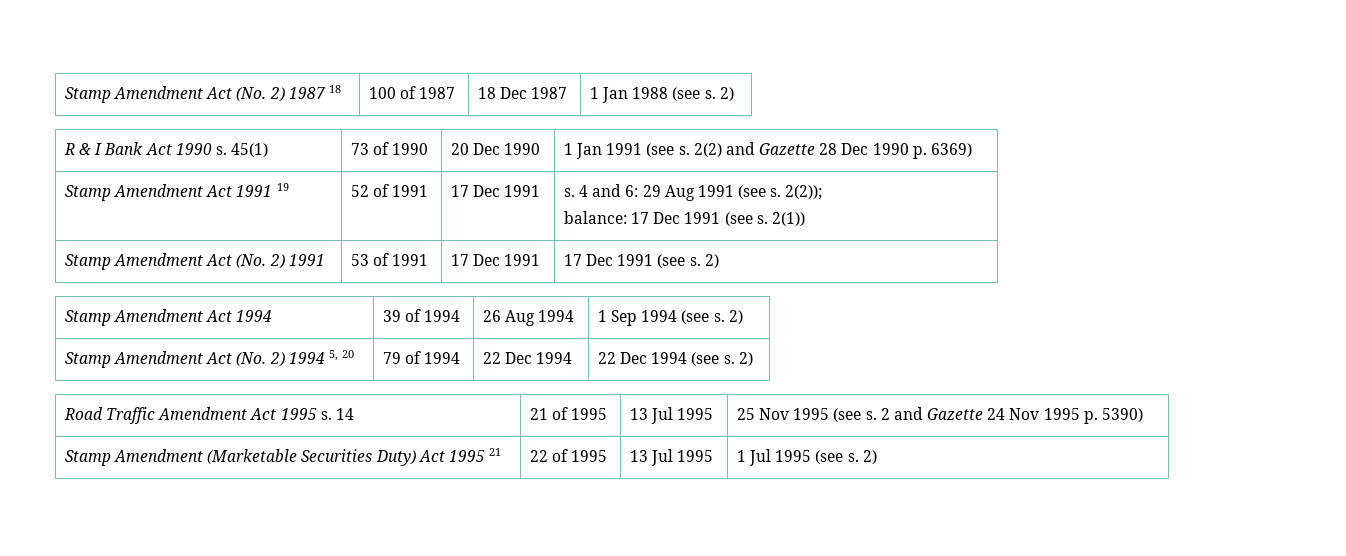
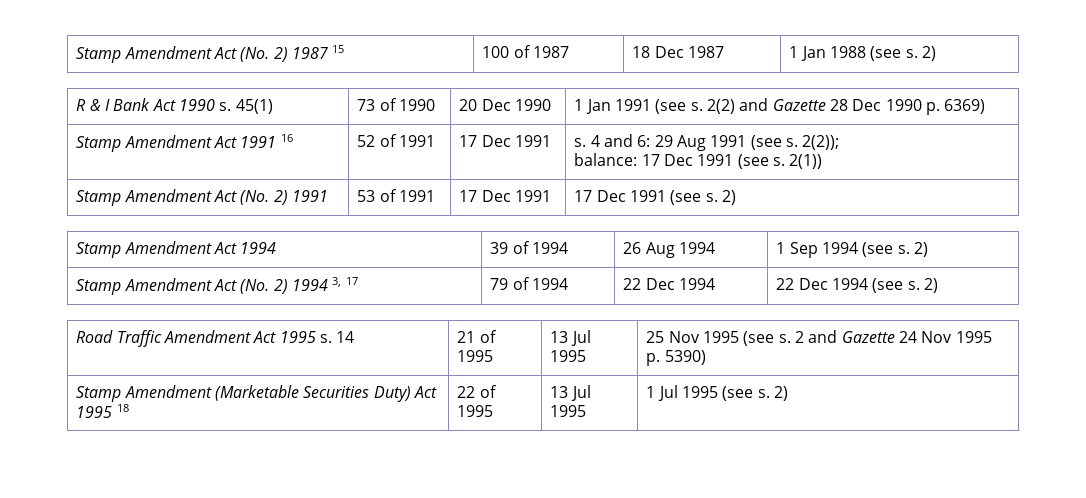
- Stamp Amendment Act (No. 2) 1987 18 | 100 of 1987 | 18 Dec 1987 | 1 Jan 1988 (see s. 2)
+ Stamp Amendment Act (No. 2) 1987 15 | 100 of 1987 | 18 Dec 1987 | 1 Jan 1988 (see s. 2)
- Stamp Amendment Act 1991 19 | 52 of 1991 | 17 Dec 1991 | s. 4 and 6: 29 Aug 1991 (see s. 2(2));
+ Stamp Amendment Act 1991 16 | 52 of 1991 | 17 Dec 1991 | s. 4 and 6: 29 Aug 1991 (see s. 2(2));
- Stamp Amendment Act (No. 2) 1994 5, 20 | 79 of 1994 | 22 Dec 1994 | 22 Dec 1994 (see s. 2)
+ Stamp Amendment Act (No. 2) 1994 3, 17 | 79 of 1994 | 22 Dec 1994 | 22 Dec 1994 (see s. 2)
- Stamp Amendment (Marketable Securities Duty) Act 1995 21 | 22 of 1995 | 13 Jul 1995 | 1 Jul 1995 (see s. 2)
+ Stamp Amendment (Marketable Securities Duty) Act 1995 18 | 22 of 1995 | 13 Jul 1995 | 1 Jul 1995 (see s. 2)

